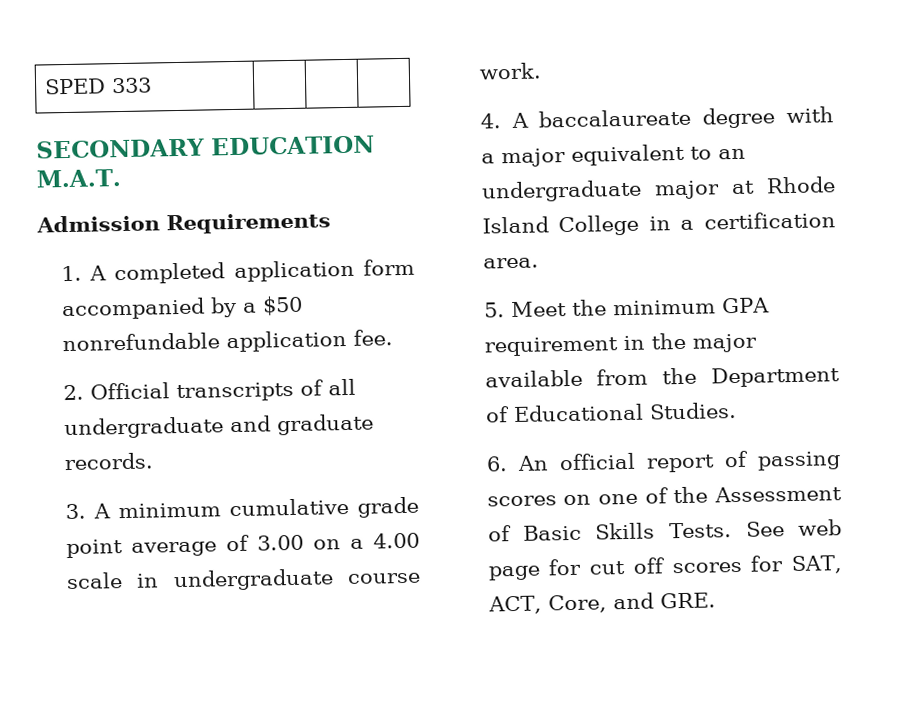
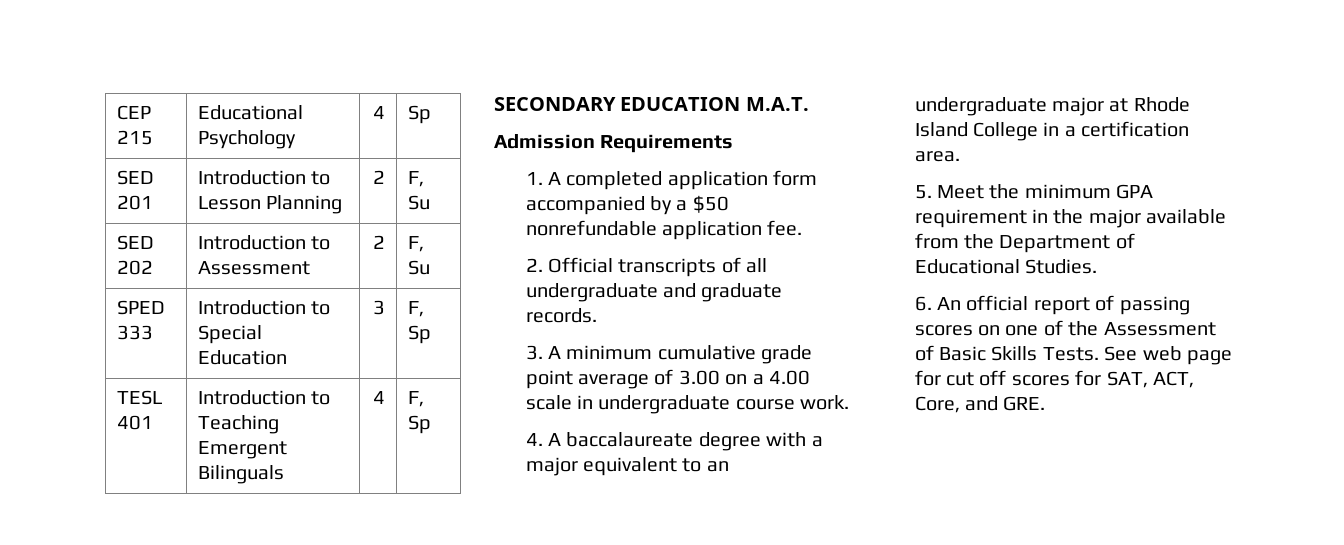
- SPED 333 | | |
+ CEP 215 | Educational Psychology | 4 | Sp
+ SED 201 | Introduction to Lesson Planning | 2 | F, Su
+ SED 202 | Introduction to Assessment | 2 | F, Su
+ SPED 333 | Introduction to Special Education | 3 | F, Sp
+ TESL 401 | Introduction to Teaching Emergent Bilinguals | 4 | F, Sp

